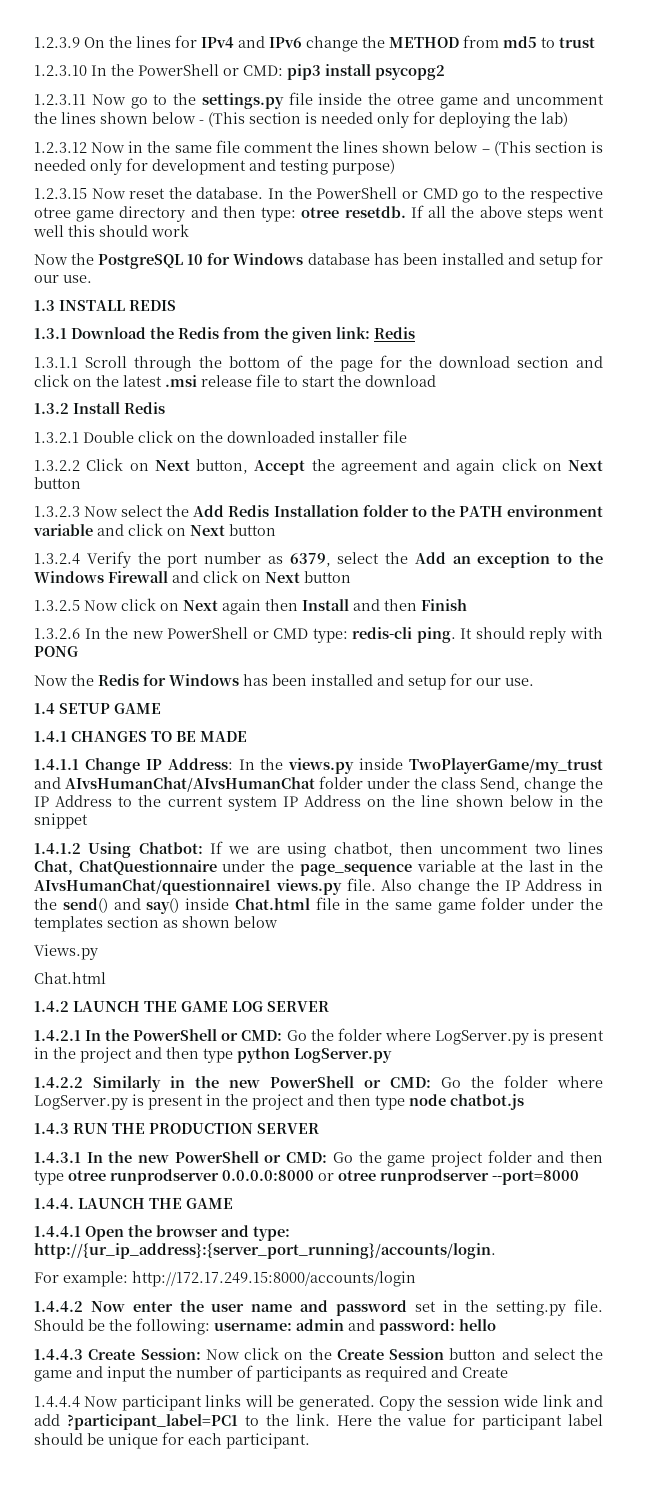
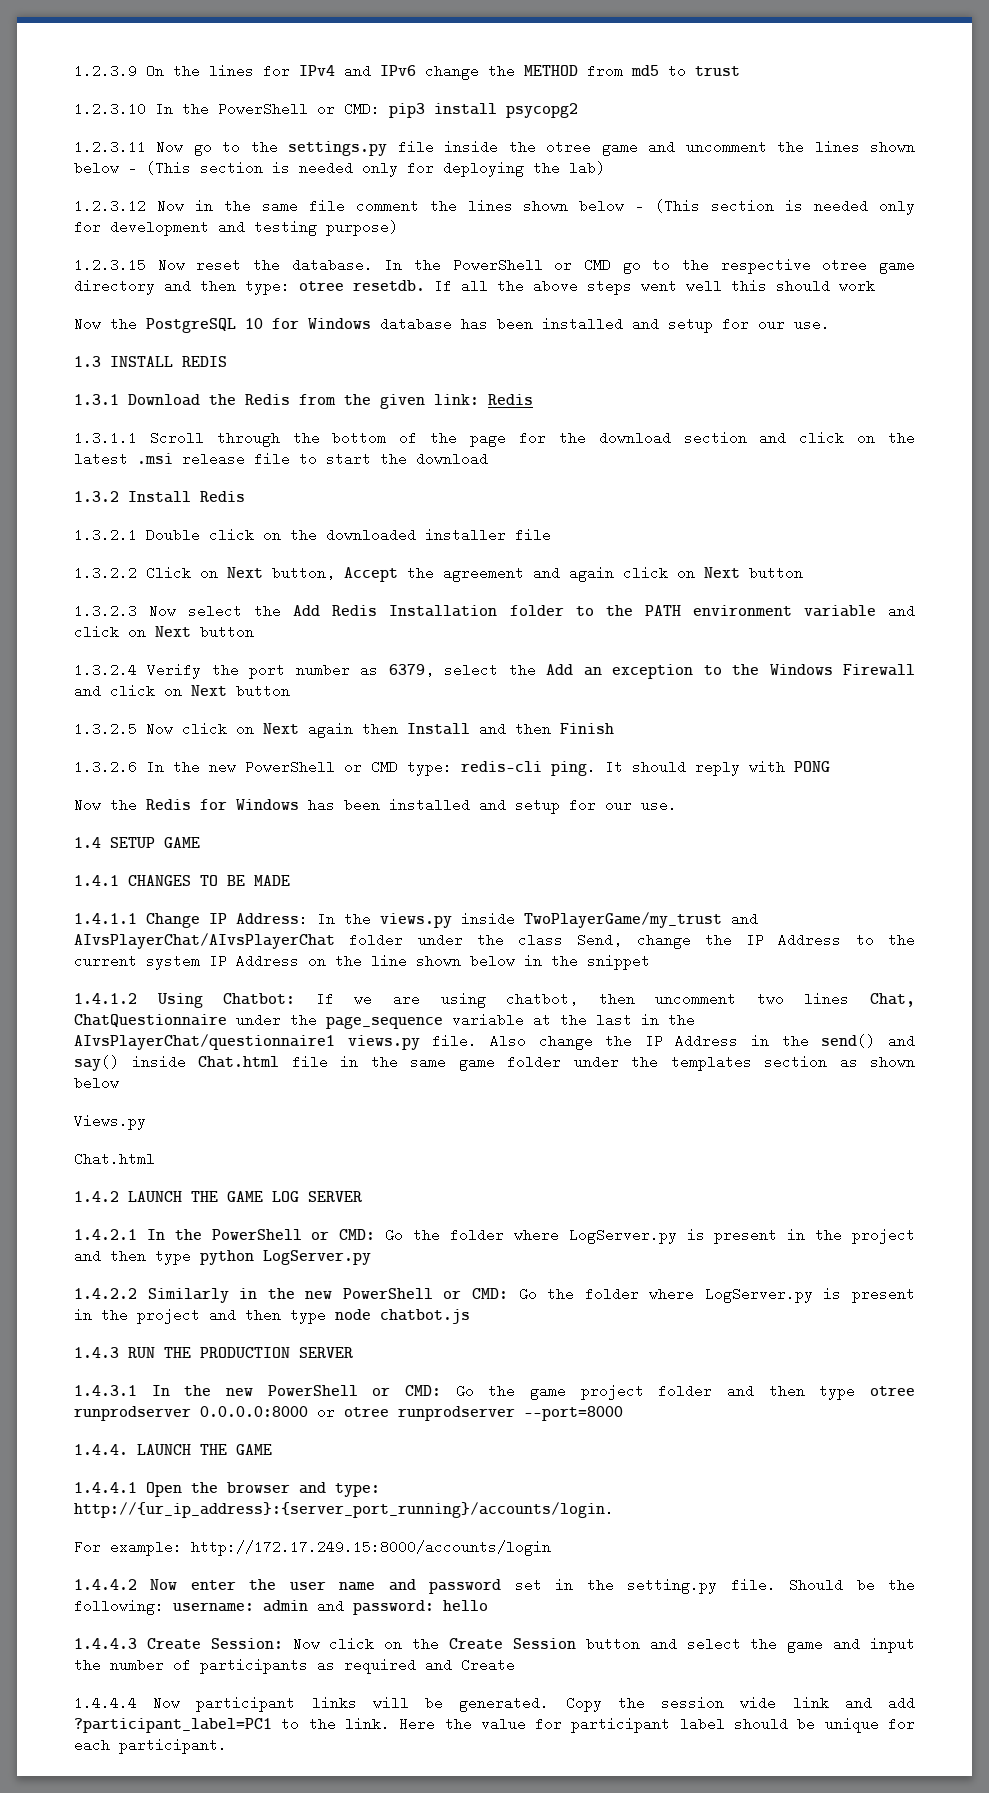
- 1.4.1.1 Change IP Address: In the views.py inside TwoPlayerGame/my_trust and AIvsHumanChat/AIvsHumanChat folder under the class Send, change the IP Address to the current system IP Address on the line shown below in the snippet
+ 1.4.1.1 Change IP Address: In the views.py inside TwoPlayerGame/my_trust and AIvsPlayerChat/AIvsPlayerChat folder under the class Send, change the IP Address to the current system IP Address on the line shown below in the snippet
- 1.4.1.2 Using Chatbot: If we are using chatbot, then uncomment two lines Chat, ChatQuestionnaire under the page_sequence variable at the last in the AIvsHumanChat/questionnaire1 views.py file.
+ 1.4.1.2 Using Chatbot: If we are using chatbot, then uncomment two lines Chat, ChatQuestionnaire under the page_sequence variable at the last in the AIvsPlayerChat/questionnaire1 views.py file.

